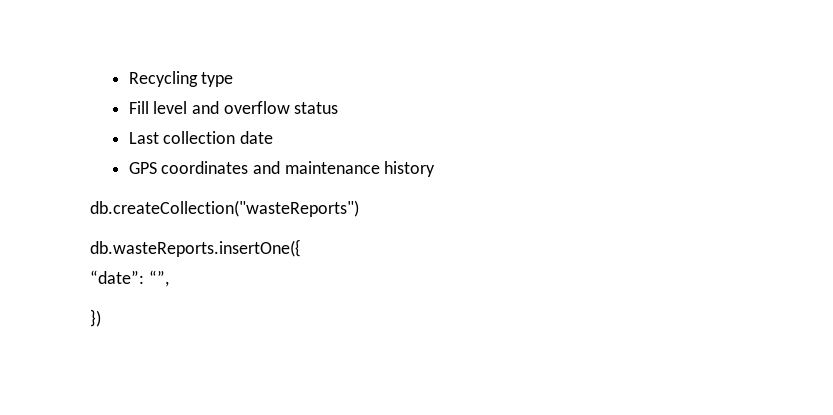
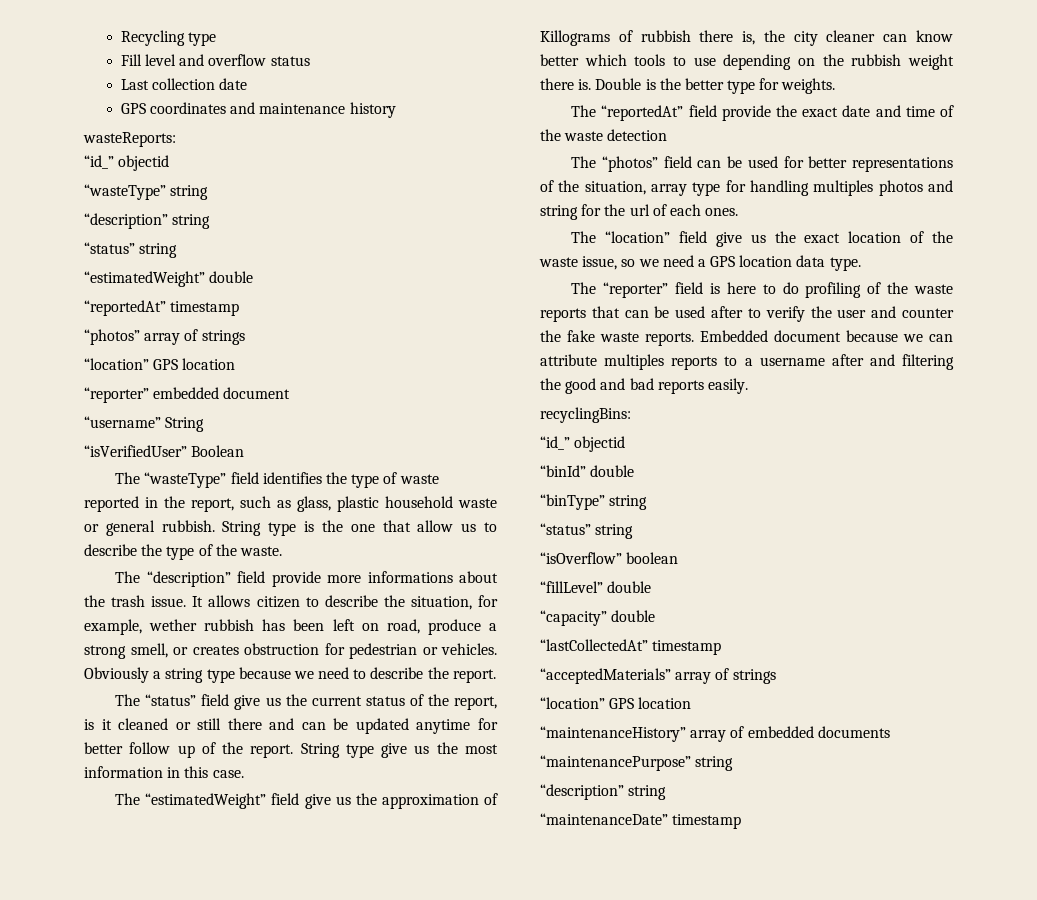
- db.createCollection("wasteReports")
- db.wasteReports.insertOne({
- “date”: “”,
- })
+ wasteReports:
+ “id_” objectid
+ “wasteType” string
+ “description” string
+ “status” string
+ “estimatedWeight” double
+ “reportedAt” timestamp
+ “photos” array of strings
+ “location” GPS location
+ “reporter” embedded document
+ “username” String
+ “isVerifiedUser” Boolean
+ The “wasteType” field identifies the type of waste reported in the report, such as glass, plastic household waste or general rubbish. String type is the one that allow us to describe the type of the waste.
+ The “description” field provide more informations about the trash issue. It allows citizen to describe the situation, for example, wether rubbish has been left on road, produce a strong smell, or creates obstruction for pedestrian or vehicles. Obviously a string type because we need to describe the report.
+ The “status” field give us the current status of the report, is it cleaned or still there and can be updated anytime for better follow up of the report. String type give us the most information in this case.
+ The “estimatedWeight” field give us the approximation of Killograms of rubbish there is, the city cleaner can know better which tools to use depending on the rubbish weight there is. Double is the better type for weights.
+ The “reportedAt” field provide the exact date and time of the waste detection
+ The “photos” field can be used for better representations of the situation, array type for handling multiples photos and string for the url of each ones.
+ The “location” field give us the exact location of the waste issue, so we need a GPS location data type.
+ The “reporter” field is here to do profiling of the waste reports that can be used after to verify the user and counter the fake waste reports. Embedded document because we can attribute multiples reports to a username after and filtering the good and bad reports easily.
+ recyclingBins:
+ “id_” objectid
+ “binId” double
+ “binType” string
+ “status” string
+ “isOverflow” boolean
+ “fillLevel” double
+ “capacity” double
+ “lastCollectedAt” timestamp
+ “acceptedMaterials” array of strings
+ “location” GPS location
+ “maintenanceHistory” array of embedded documents
+ “maintenancePurpose” string
+ “description” string
+ “maintenanceDate” timestamp

